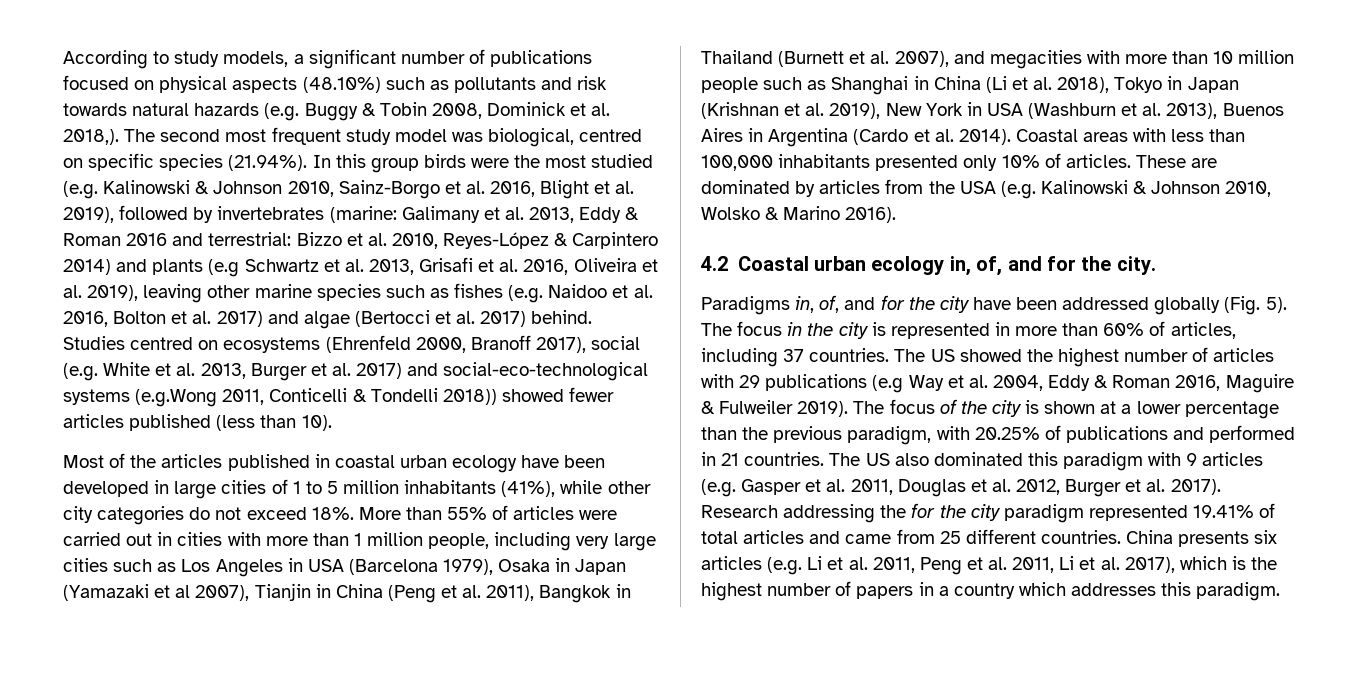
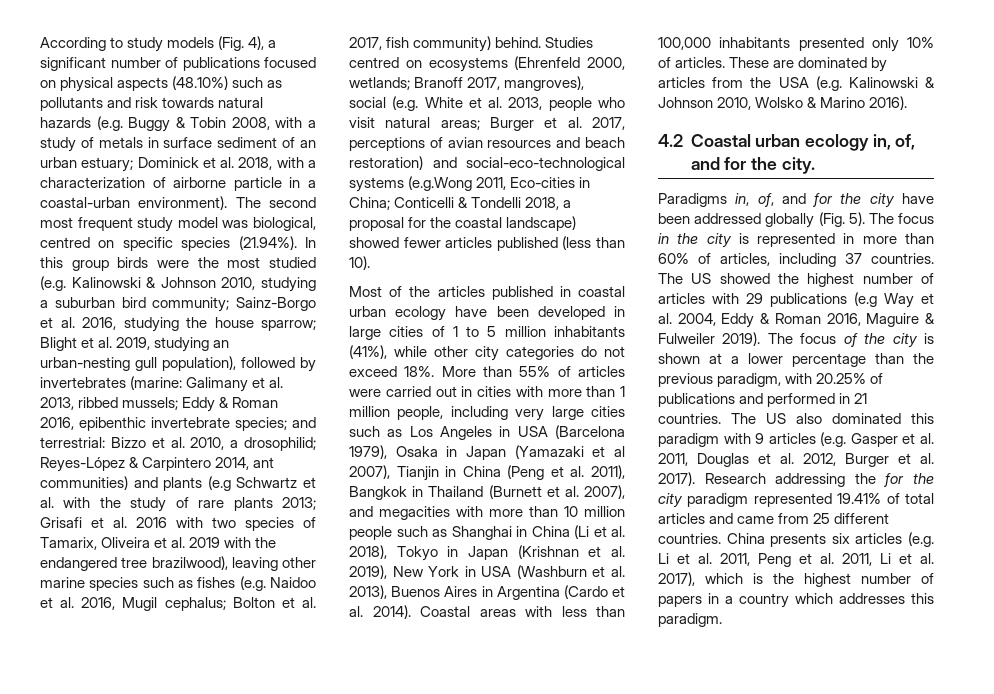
- According to study models, a significant number of publications focused on physical aspects (48.10%) such as pollutants and risk towards natural hazards (e.g. Buggy & Tobin 2008, Dominick et al. 2018,).
+ According to study models (Fig. 4), a significant number of publications focused on physical aspects (48.10%) such as pollutants and risk towards natural hazards (e.g. Buggy & Tobin 2008, with a study of metals in surface sediment of an urban estuary; Dominick et al. 2018, with a characterization of airborne particle in a coastal-urban environment).
- The second most frequent study model was biological, centred on specific species (21.94%). In this group birds were the most studied (e.g. Kalinowski & Johnson 2010, Sainz-Borgo et al. 2016, Blight et al. 2019), followed by invertebrates (marine:
+ The second most frequent study model was biological, centred on specific species (21.94%). In this group birds were the most studied (e.g. Kalinowski & Johnson 2010, studying a suburban bird community; Sainz-Borgo et al. 2016, studying the house sparrow; Blight et al. 2019, studying an urban-nesting gull population), followed by invertebrates (marine:
- Galimany et al. 2013, Eddy & Roman 2016 and terrestrial:
+ Galimany et al. 2013, ribbed mussels; Eddy & Roman 2016, epibenthic invertebrate species; and terrestrial:
- Bizzo et al. 2010, Reyes-López & Carpintero 2014) and plants (e.g Schwartz et al. 2013, Grisafi et al. 2016, Oliveira et al. 2019), leaving other marine species such as fishes (e.g. Naidoo et al. 2016, Bolton et al. 2017) and algae (Bertocci et al. 2017) behind.
+ Bizzo et al. 2010, a drosophilid; Reyes-López & Carpintero 2014, ant communities) and plants (e.g Schwartz et al. with the study of rare plants 2013; Grisafi et al. 2016 with two species of Tamarix, Oliveira et al. 2019 with the endangered tree brazilwood), leaving other marine species such as fishes (e.g. Naidoo et al. 2016, Mugil cephalus; Bolton et al. 2017, fish community) behind.
- Studies centred on ecosystems (Ehrenfeld 2000, Branoff 2017), social (e.g. White et al. 2013, Burger et al. 2017) and social-eco-technological systems (e.g.Wong 2011, Conticelli & Tondelli 2018)) showed fewer articles published (less than 10).
+ Studies centred on ecosystems (Ehrenfeld 2000, wetlands; Branoff 2017, mangroves), social (e.g. White et al. 2013, people who visit natural areas; Burger et al. 2017, perceptions of avian resources and beach restoration) and social-eco-technological systems (e.g.Wong 2011, Eco-cities in China; Conticelli & Tondelli 2018, a proposal for the coastal landscape) showed fewer articles published (less than 10).

